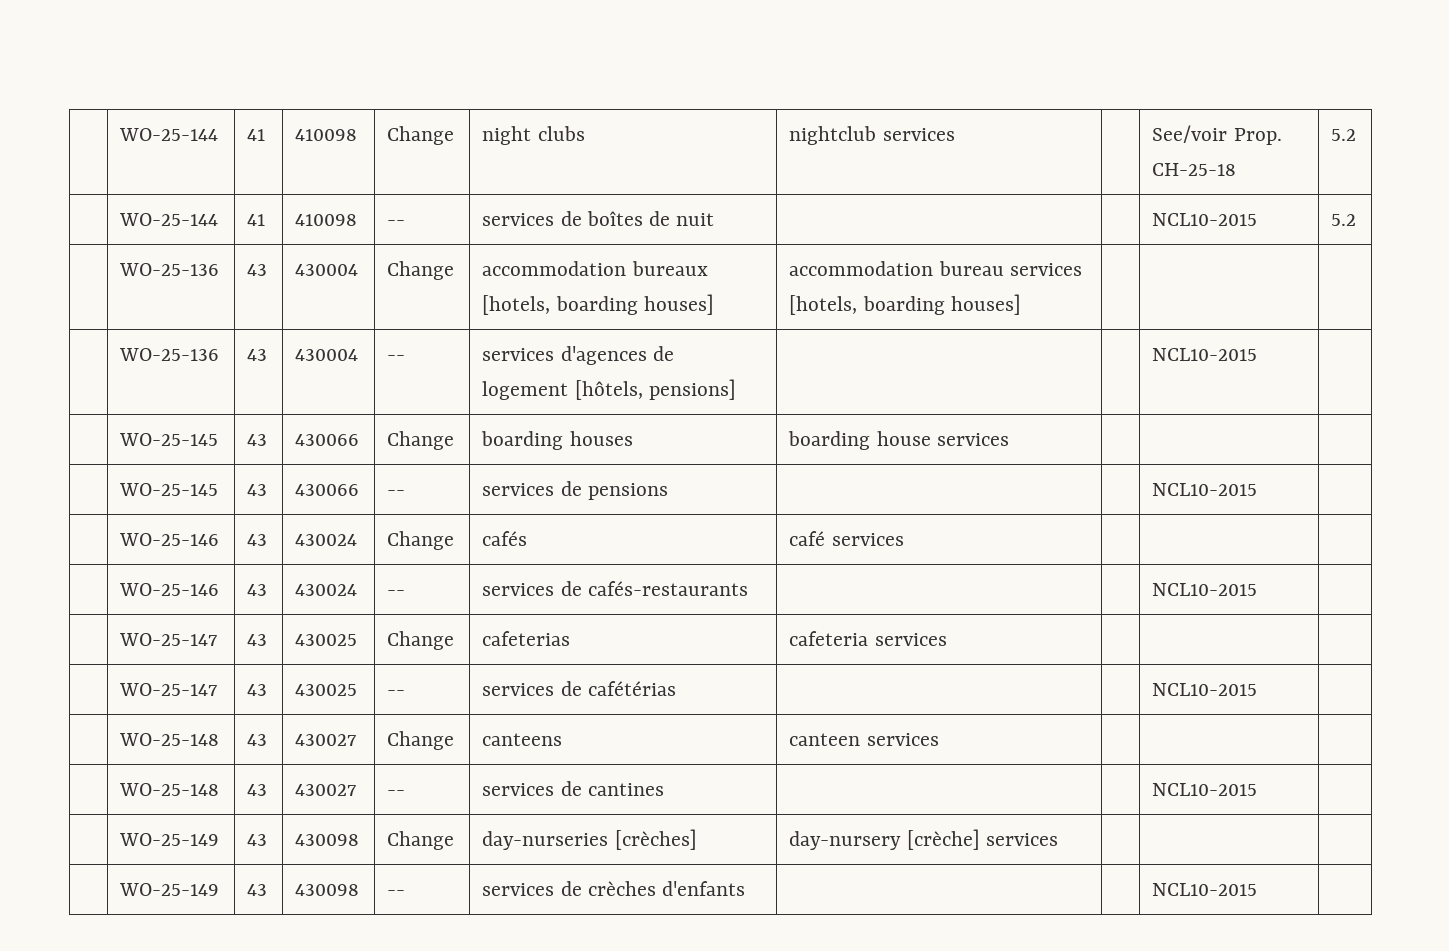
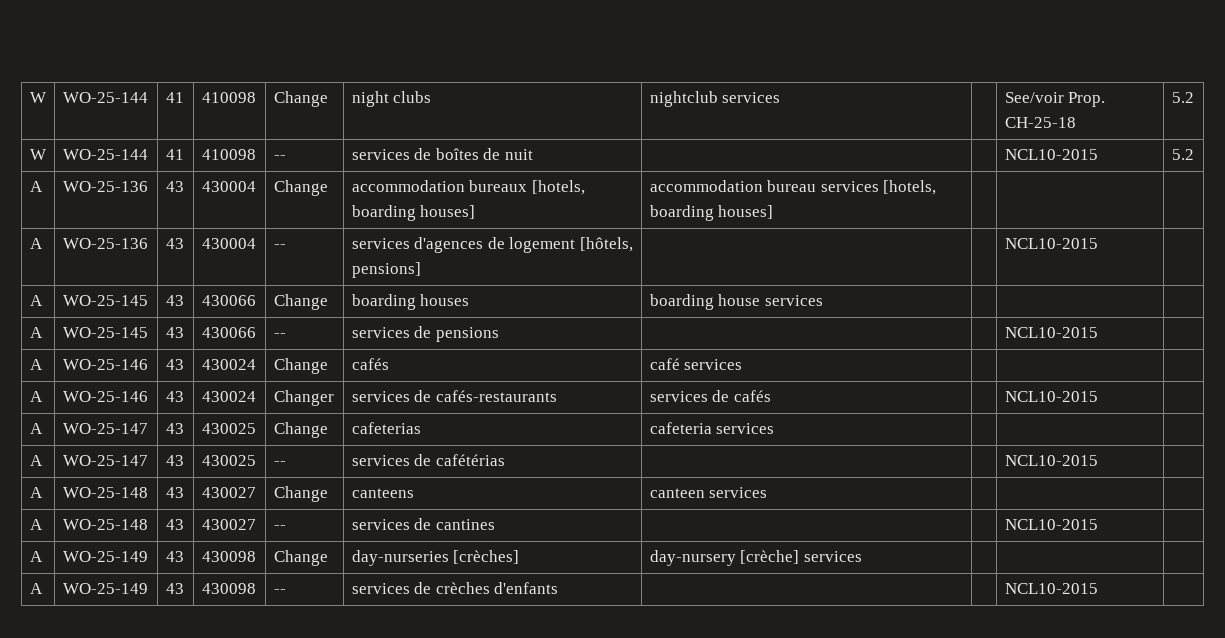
- | WO-25-144 | 41 | 410098 | Change | night clubs | nightclub services | | See/voir Prop. CH-25-18 | 5.2
+ W | WO-25-144 | 41 | 410098 | Change | night clubs | nightclub services | | See/voir Prop. CH-25-18 | 5.2
- | WO-25-144 | 41 | 410098 | -- | services de boîtes de nuit | | | NCL10-2015 | 5.2
+ W | WO-25-144 | 41 | 410098 | -- | services de boîtes de nuit | | | NCL10-2015 | 5.2
- | WO-25-136 | 43 | 430004 | Change | accommodation bureaux [hotels, boarding houses] | accommodation bureau services [hotels, boarding houses] | | |
+ A | WO-25-136 | 43 | 430004 | Change | accommodation bureaux [hotels, boarding houses] | accommodation bureau services [hotels, boarding houses] | | |
- | WO-25-136 | 43 | 430004 | -- | services d'agences de logement [hôtels, pensions] | | | NCL10-2015 |
+ A | WO-25-136 | 43 | 430004 | -- | services d'agences de logement [hôtels, pensions] | | | NCL10-2015 |
- | WO-25-145 | 43 | 430066 | Change | boarding houses | boarding house services | | |
+ A | WO-25-145 | 43 | 430066 | Change | boarding houses | boarding house services | | |
- | WO-25-145 | 43 | 430066 | -- | services de pensions | | | NCL10-2015 |
+ A | WO-25-145 | 43 | 430066 | -- | services de pensions | | | NCL10-2015 |
- | WO-25-146 | 43 | 430024 | Change | cafés | café services | | |
+ A | WO-25-146 | 43 | 430024 | Change | cafés | café services | | |
- | WO-25-146 | 43 | 430024 | -- | services de cafés-restaurants | | | NCL10-2015 |
- | WO-25-147 | 43 | 430025 | Change | cafeterias | cafeteria services | | |
+ A | WO-25-146 | 43 | 430024 | Changer | services de cafés-restaurants | services de cafés | | NCL10-2015 |
+ A | WO-25-147 | 43 | 430025 | Change | cafeterias | cafeteria services | | |
- | WO-25-147 | 43 | 430025 | -- | services de cafétérias | | | NCL10-2015 |
+ A | WO-25-147 | 43 | 430025 | -- | services de cafétérias | | | NCL10-2015 |
- | WO-25-148 | 43 | 430027 | Change | canteens | canteen services | | |
+ A | WO-25-148 | 43 | 430027 | Change | canteens | canteen services | | |
- | WO-25-148 | 43 | 430027 | -- | services de cantines | | | NCL10-2015 |
+ A | WO-25-148 | 43 | 430027 | -- | services de cantines | | | NCL10-2015 |
- | WO-25-149 | 43 | 430098 | Change | day-nurseries [crèches] | day-nursery [crèche] services | | |
+ A | WO-25-149 | 43 | 430098 | Change | day-nurseries [crèches] | day-nursery [crèche] services | | |
- | WO-25-149 | 43 | 430098 | -- | services de crèches d'enfants | | | NCL10-2015 |
+ A | WO-25-149 | 43 | 430098 | -- | services de crèches d'enfants | | | NCL10-2015 |

